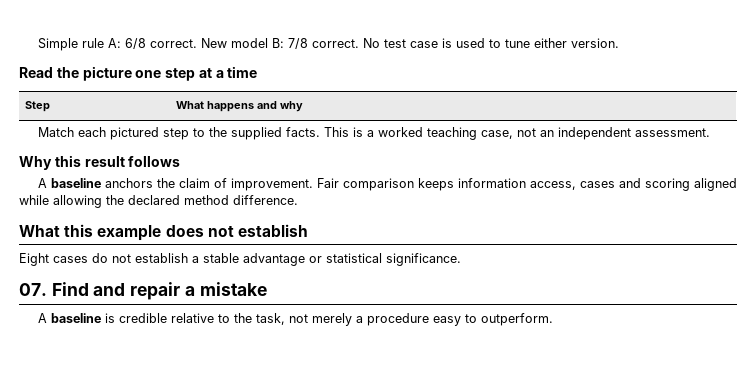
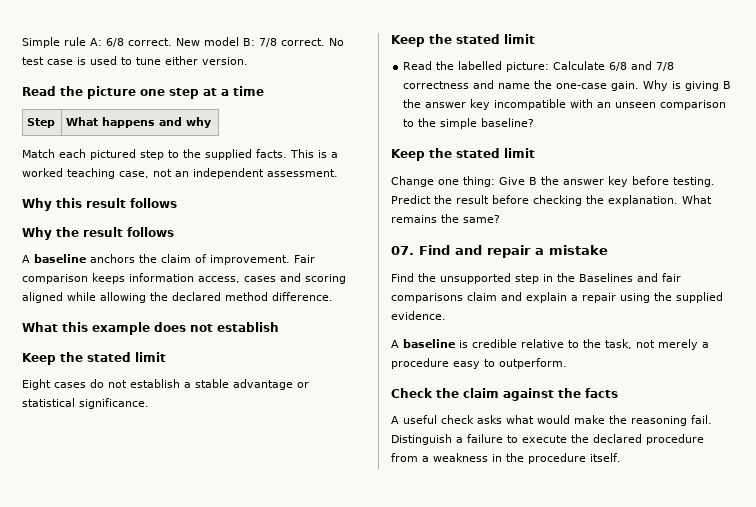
+ Why the result follows
  What this example does not establish
+ Keep the stated limit
  Eight cases do not establish a stable advantage or statistical significance.
+ Keep the stated limit
+ Read the labelled picture: Calculate 6/8 and 7/8 correctness and name the one-case gain. Why is giving B the answer key incompatible with an unseen comparison to the simple baseline?
+ Keep the stated limit
+ Change one thing: Give B the answer key before testing. Predict the result before checking the explanation. What remains the same?
+ Find the unsupported step in the Baselines and fair comparisons claim and explain a repair using the supplied evidence.
+ Check the claim against the facts
+ A useful check asks what would make the reasoning fail. Distinguish a failure to execute the declared procedure from a weakness in the procedure itself.

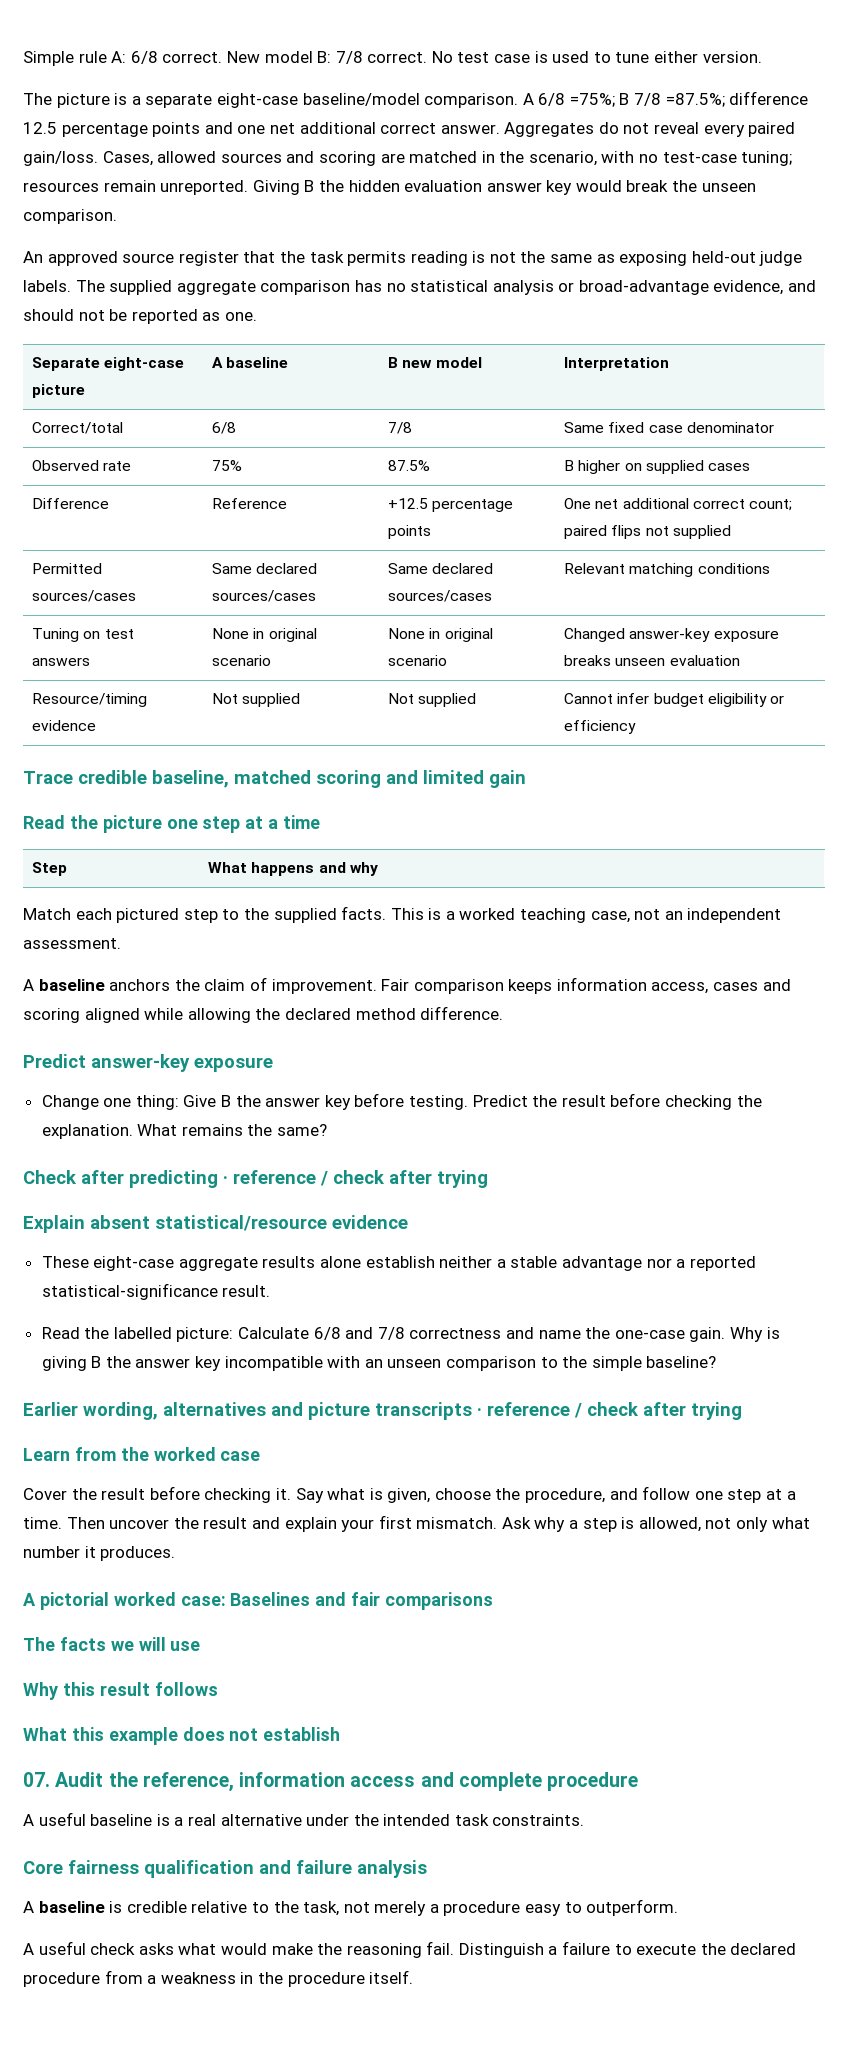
+ The picture is a separate eight-case baseline/model comparison. A 6/8 =75%; B 7/8 =87.5%; difference 12.5 percentage points and one net additional correct answer. Aggregates do not reveal every paired gain/loss. Cases, allowed sources and scoring are matched in the scenario, with no test-case tuning; resources remain unreported. Giving B the hidden evaluation answer key would break the unseen comparison.
+ An approved source register that the task permits reading is not the same as exposing held-out judge labels. The supplied aggregate comparison has no statistical analysis or broad-advantage evidence, and should not be reported as one.
+ Separate eight-case picture | A baseline | B new model | Interpretation
+ Correct/total | 6/8 | 7/8 | Same fixed case denominator
+ Observed rate | 75% | 87.5% | B higher on supplied cases
+ Difference | Reference | +12.5 percentage points | One net additional correct count; paired flips not supplied
+ Permitted sources/cases | Same declared sources/cases | Same declared sources/cases | Relevant matching conditions
+ Tuning on test answers | None in original scenario | None in original scenario | Changed answer-key exposure breaks unseen evaluation
+ Resource/timing evidence | Not supplied | Not supplied | Cannot infer budget eligibility or efficiency
+ Trace credible baseline, matched scoring and limited gain
- Why this result follows
- Why the result follows
- What this example does not establish
- Keep the stated limit
- Eight cases do not establish a stable advantage or statistical significance.
- Keep the stated limit
+ Predict answer-key exposure
+ Change one thing: Give B the answer key before testing. Predict the result before checking the explanation. What remains the same?
+ Check after predicting · reference / check after trying
+ Explain absent statistical/resource evidence
+ These eight-case aggregate results alone establish neither a stable advantage nor a reported statistical-significance result.
  Why is giving B the answer key incompatible with an unseen comparison to the simple baseline?
- Keep the stated limit
- Change one thing: Give B the answer key before testing. Predict the result before checking the explanation. What remains the same?
- 07. Find and repair a mistake
- Find the unsupported step in the Baselines and fair comparisons claim and explain a repair using the supplied evidence.
+ Earlier wording, alternatives and picture transcripts · reference / check after trying
+ Learn from the worked case
+ Cover the result before checking it. Say what is given, choose the procedure, and follow one step at a time. Then uncover the result and explain your first mismatch. Ask why a step is allowed, not only what number it produces.
+ A pictorial worked case: Baselines and fair comparisons
+ The facts we will use
+ Why this result follows
+ What this example does not establish
+ 07. Audit the reference, information access and complete procedure
+ A useful baseline is a real alternative under the intended task constraints.
+ Core fairness qualification and failure analysis
- Check the claim against the facts

